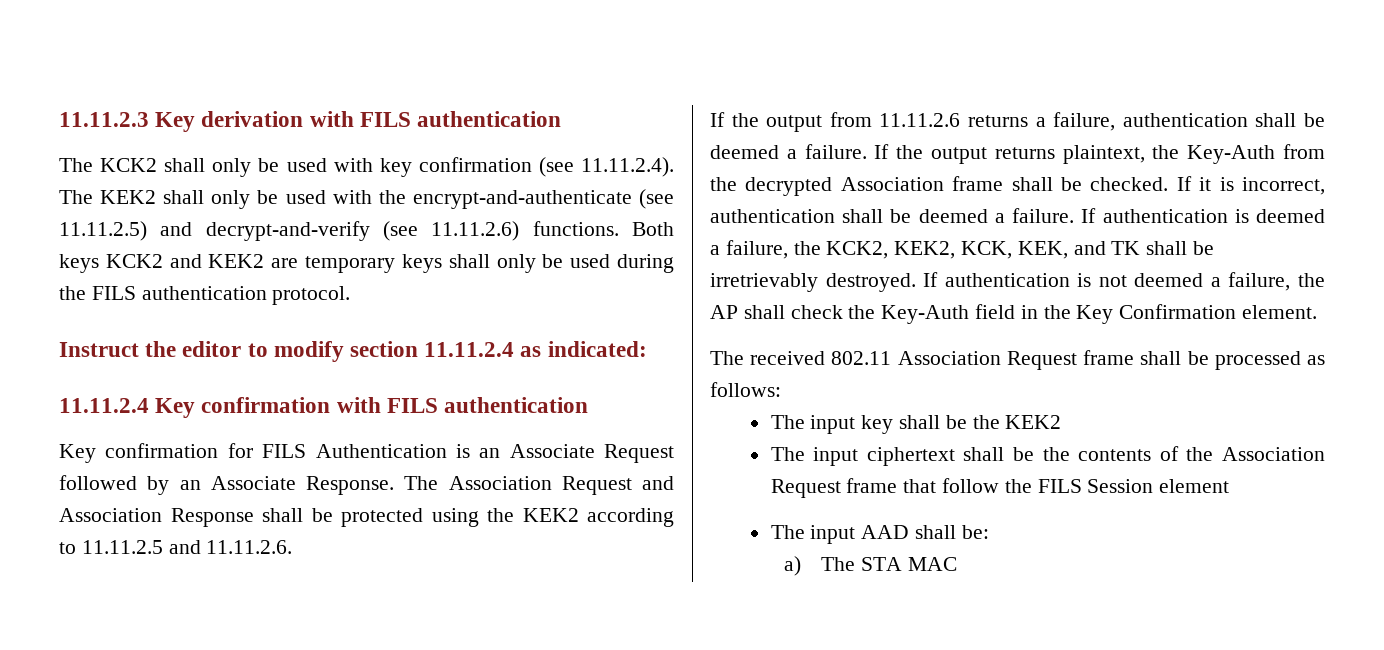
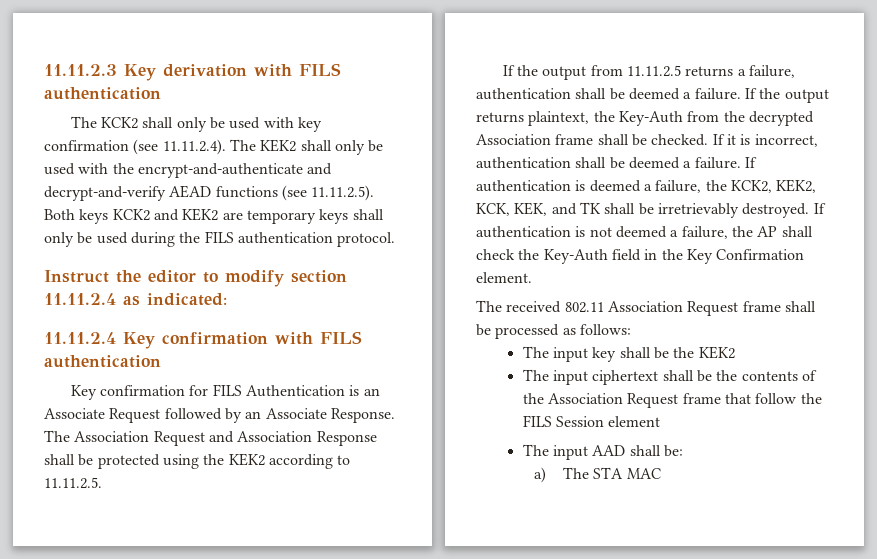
- The KCK2 shall only be used with key confirmation (see 11.11.2.4). The KEK2 shall only be used with the encrypt-and-authenticate (see 11.11.2.5) and decrypt-and-verify (see 11.11.2.6) functions. Both keys KCK2 and KEK2 are temporary keys shall only be used during the FILS authentication protocol.
+ The KCK2 shall only be used with key confirmation (see 11.11.2.4). The KEK2 shall only be used with the encrypt-and-authenticate and decrypt-and-verify AEAD functions (see 11.11.2.5). Both keys KCK2 and KEK2 are temporary keys shall only be used during the FILS authentication protocol.
- The Association Request and Association Response shall be protected using the KEK2 according to 11.11.2.5 and 11.11.2.6.
+ The Association Request and Association Response shall be protected using the KEK2 according to 11.11.2.5.
- If the output from 11.11.2.6 returns a failure, authentication shall be deemed a failure.
+ If the output from 11.11.2.5 returns a failure, authentication shall be deemed a failure.

